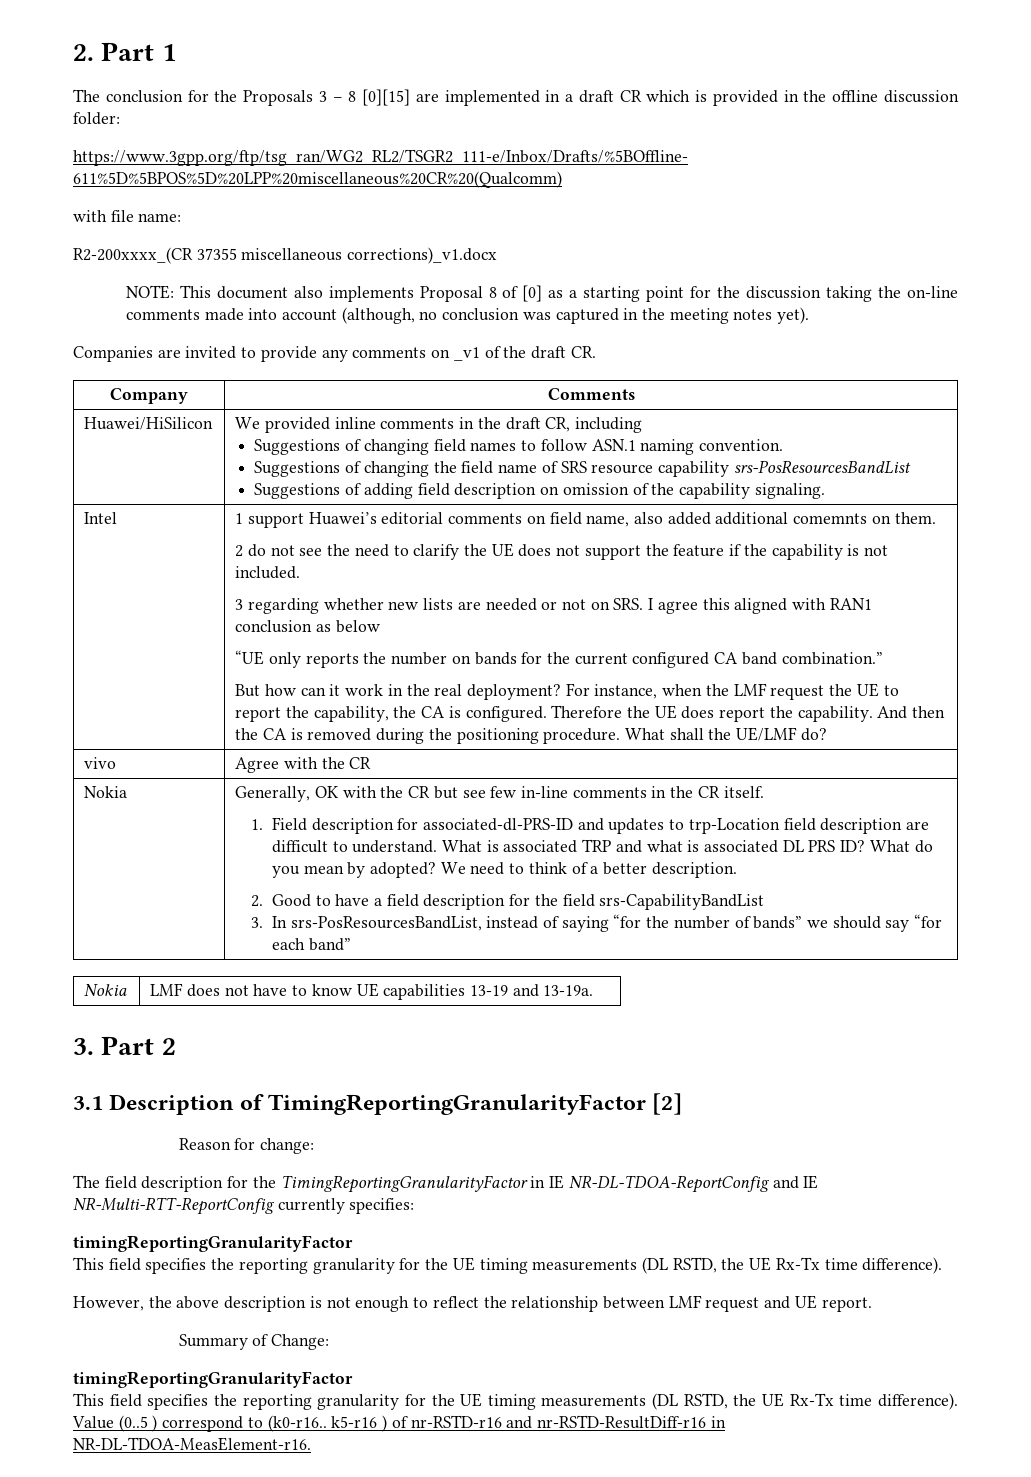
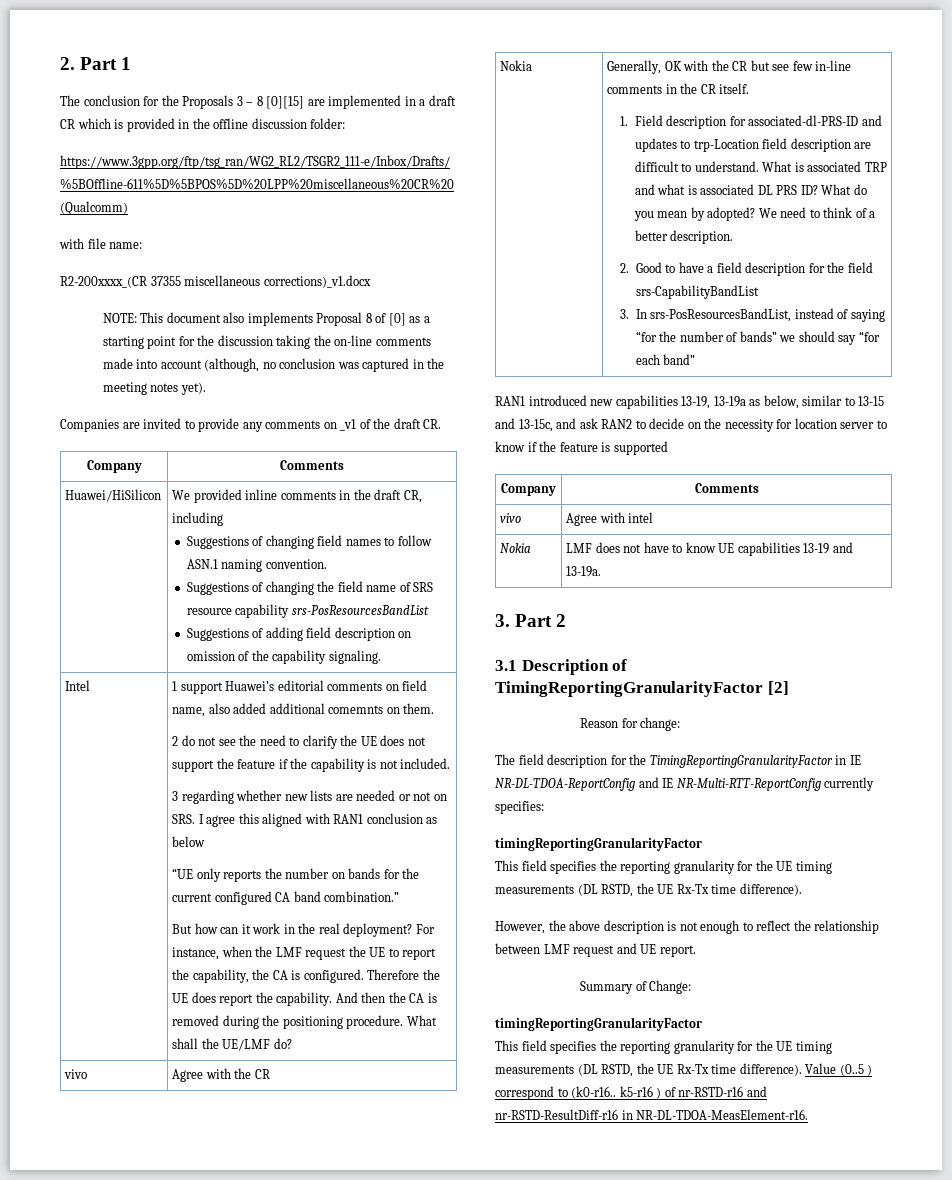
+ RAN1 introduced new capabilities 13-19, 13-19a as below, similar to 13-15 and 13-15c, and ask RAN2 to decide on the necessity for location server to know if the feature is supported
+ Company | Comments
+ vivo | Agree with intel

